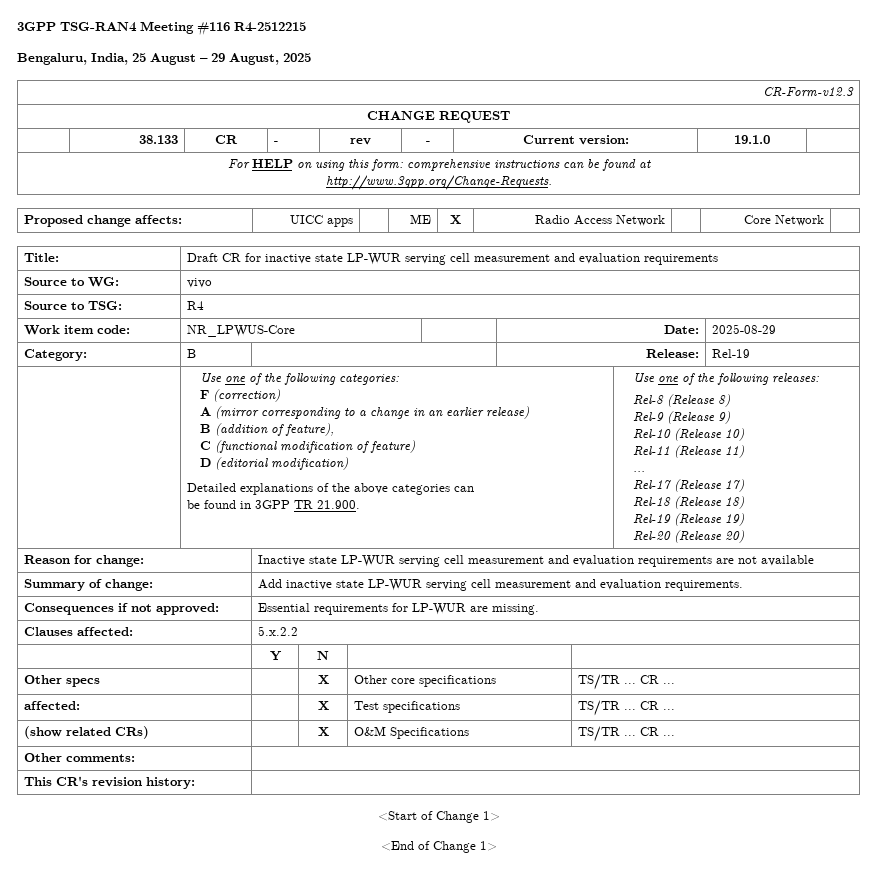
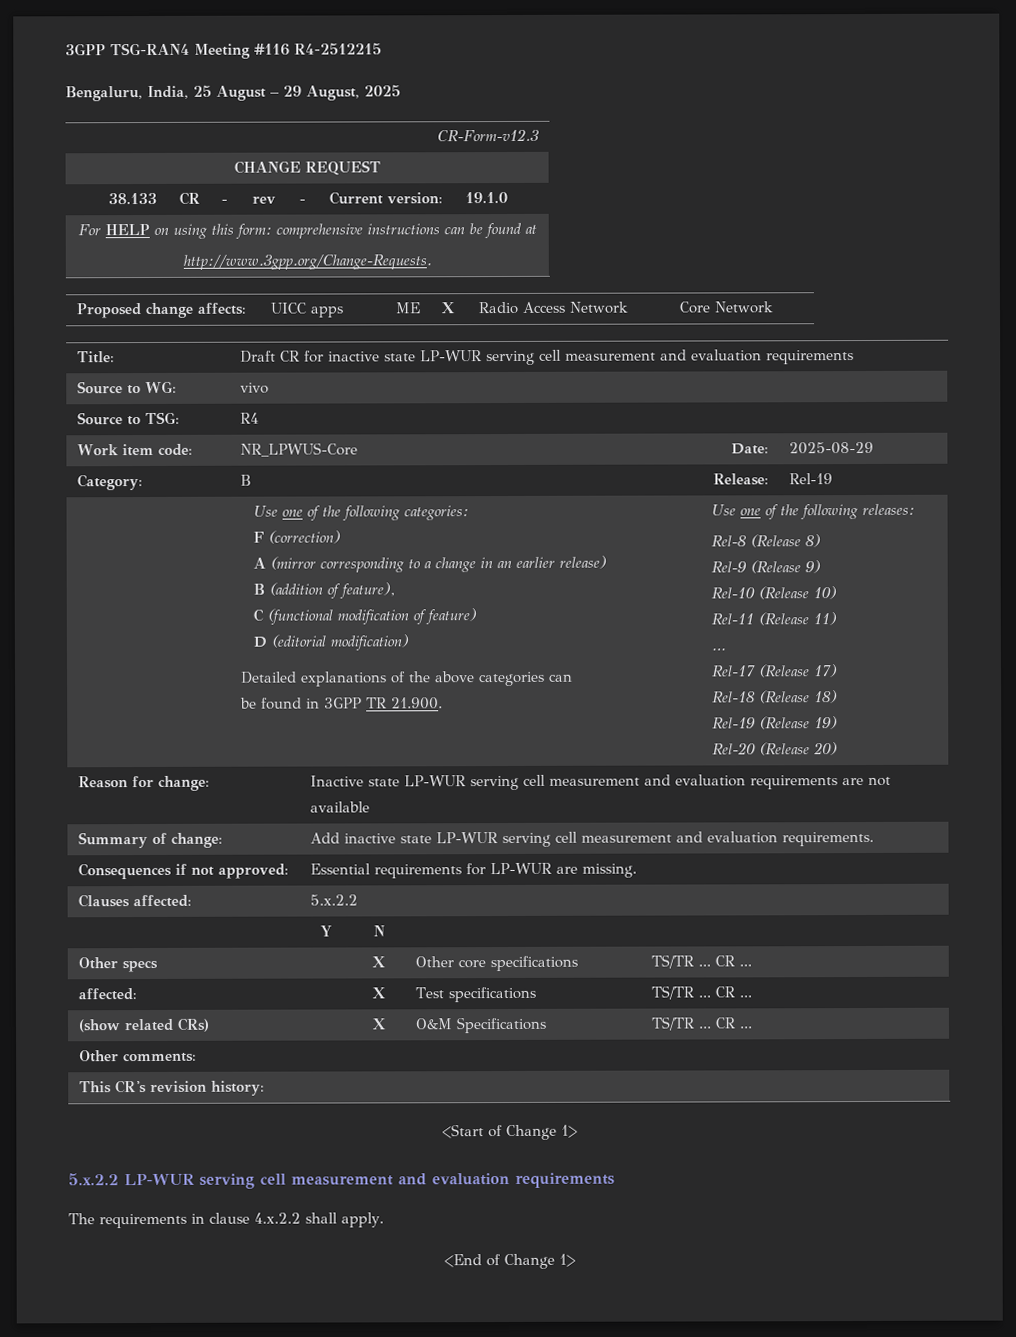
+ 5.x.2.2 LP-WUR serving cell measurement and evaluation requirements
+ The requirements in clause 4.x.2.2 shall apply.

